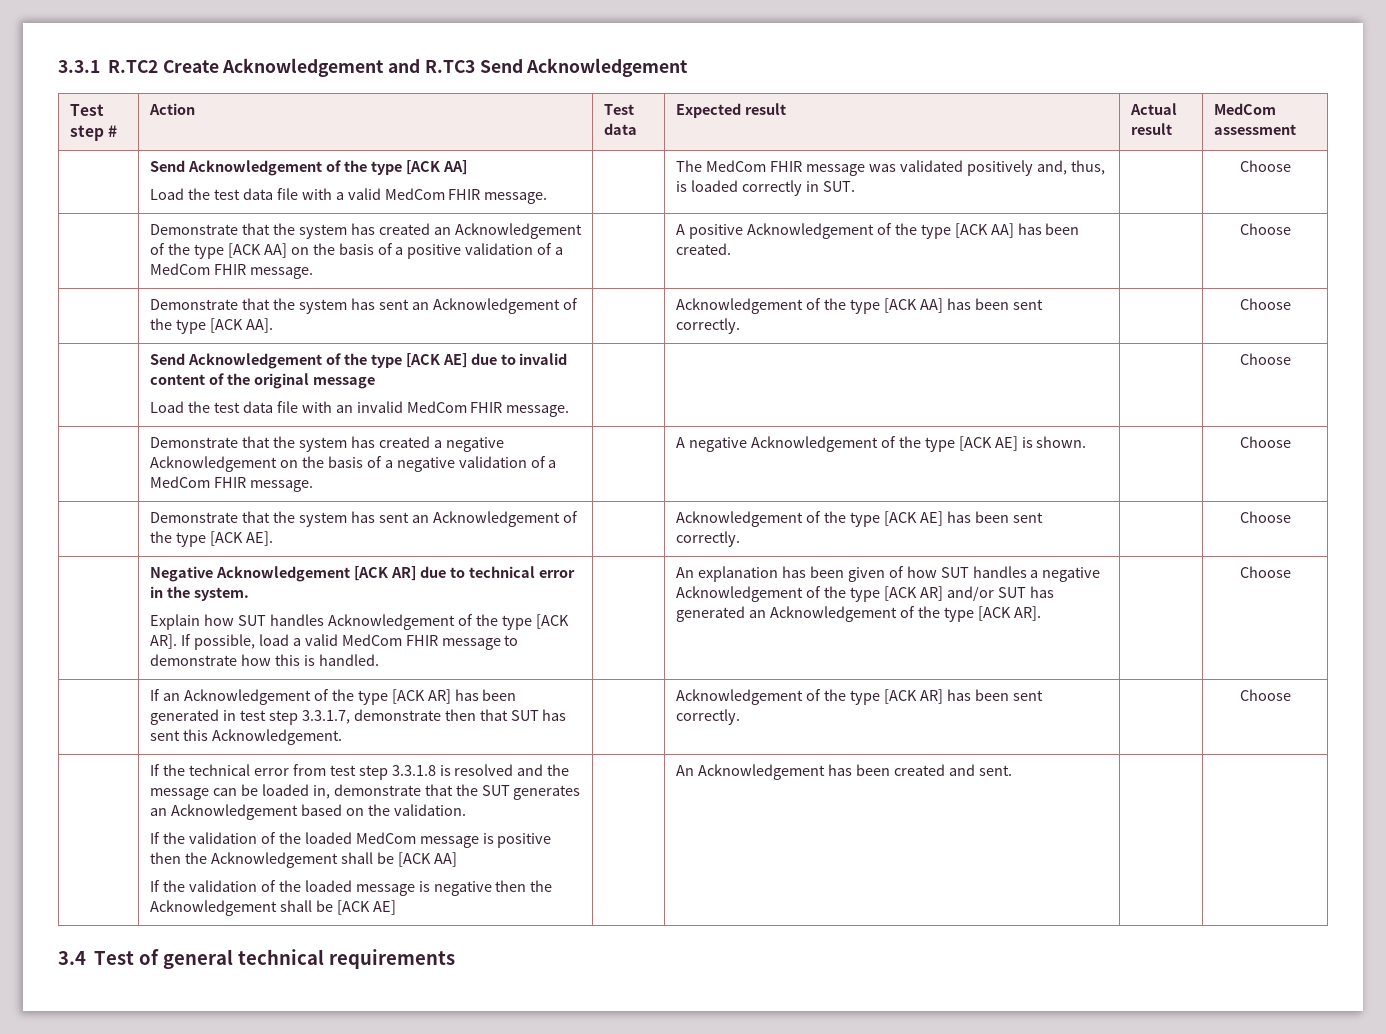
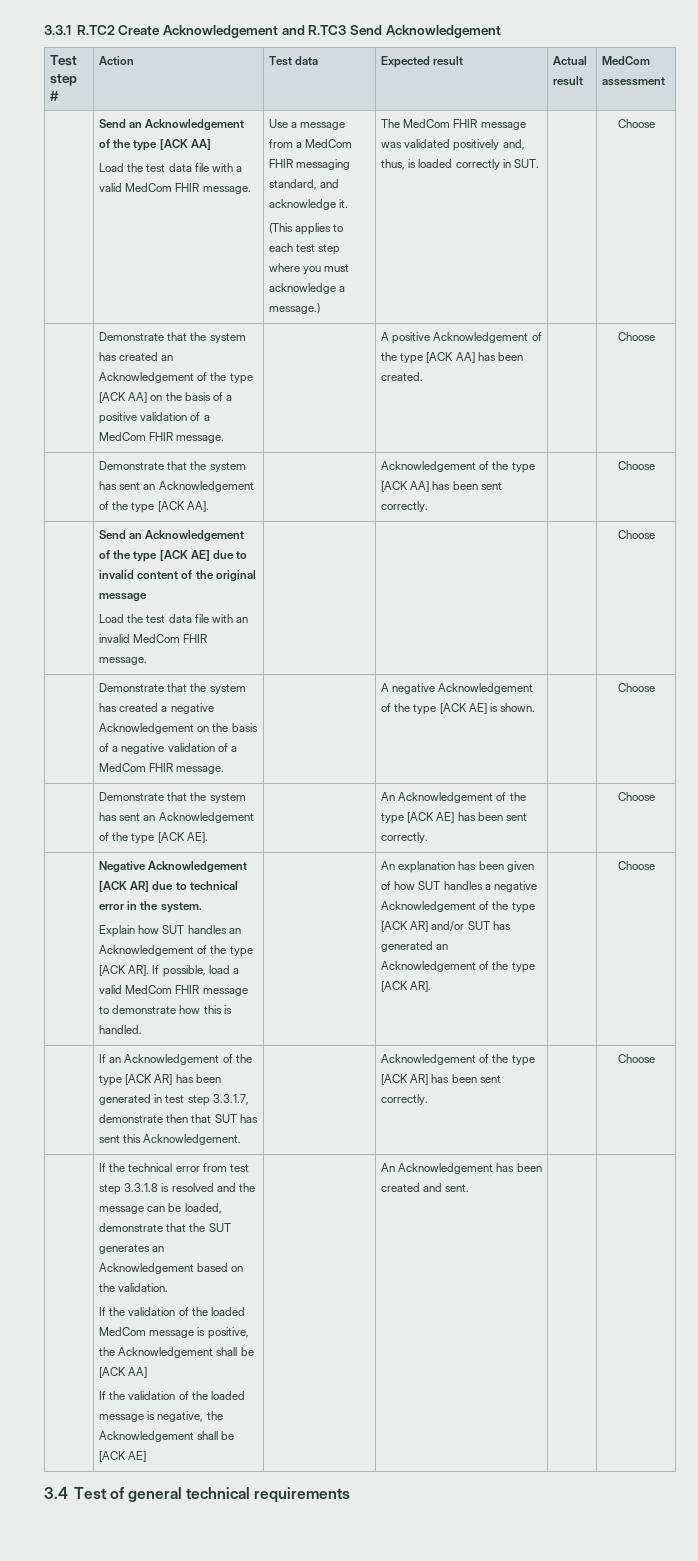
- Send Acknowledgement of the type [ACK AA]
+ Send an Acknowledgement of the type [ACK AA]
+ Use a message from a MedCom FHIR messaging standard, and acknowledge it.
+ (This applies to each test step where you must acknowledge a message.)
- | Send Acknowledgement of the type [ACK AE] due to invalid content of the original message
+ | Send an Acknowledgement of the type [ACK AE] due to invalid content of the original message
- | Demonstrate that the system has sent an Acknowledgement of the type [ACK AE]. | | Acknowledgement of the type [ACK AE] has been sent correctly. | | Choose
+ | Demonstrate that the system has sent an Acknowledgement of the type [ACK AE]. | | An Acknowledgement of the type [ACK AE] has been sent correctly. | | Choose
- Explain how SUT handles Acknowledgement of the type [ACK AR]. If possible, load a valid MedCom FHIR message to demonstrate how this is handled.
+ Explain how SUT handles an Acknowledgement of the type [ACK AR]. If possible, load a valid MedCom FHIR message to demonstrate how this is handled.
- If the technical error from test step 3.3.1.8 is resolved and the message can be loaded in, demonstrate that the SUT generates an Acknowledgement based on the validation.
+ If the technical error from test step 3.3.1.8 is resolved and the message can be loaded, demonstrate that the SUT generates an Acknowledgement based on the validation.
- If the validation of the loaded MedCom message is positive then the Acknowledgement shall be [ACK AA]
+ If the validation of the loaded MedCom message is positive, the Acknowledgement shall be [ACK AA]
- If the validation of the loaded message is negative then the Acknowledgement shall be [ACK AE]
+ If the validation of the loaded message is negative, the Acknowledgement shall be [ACK AE]

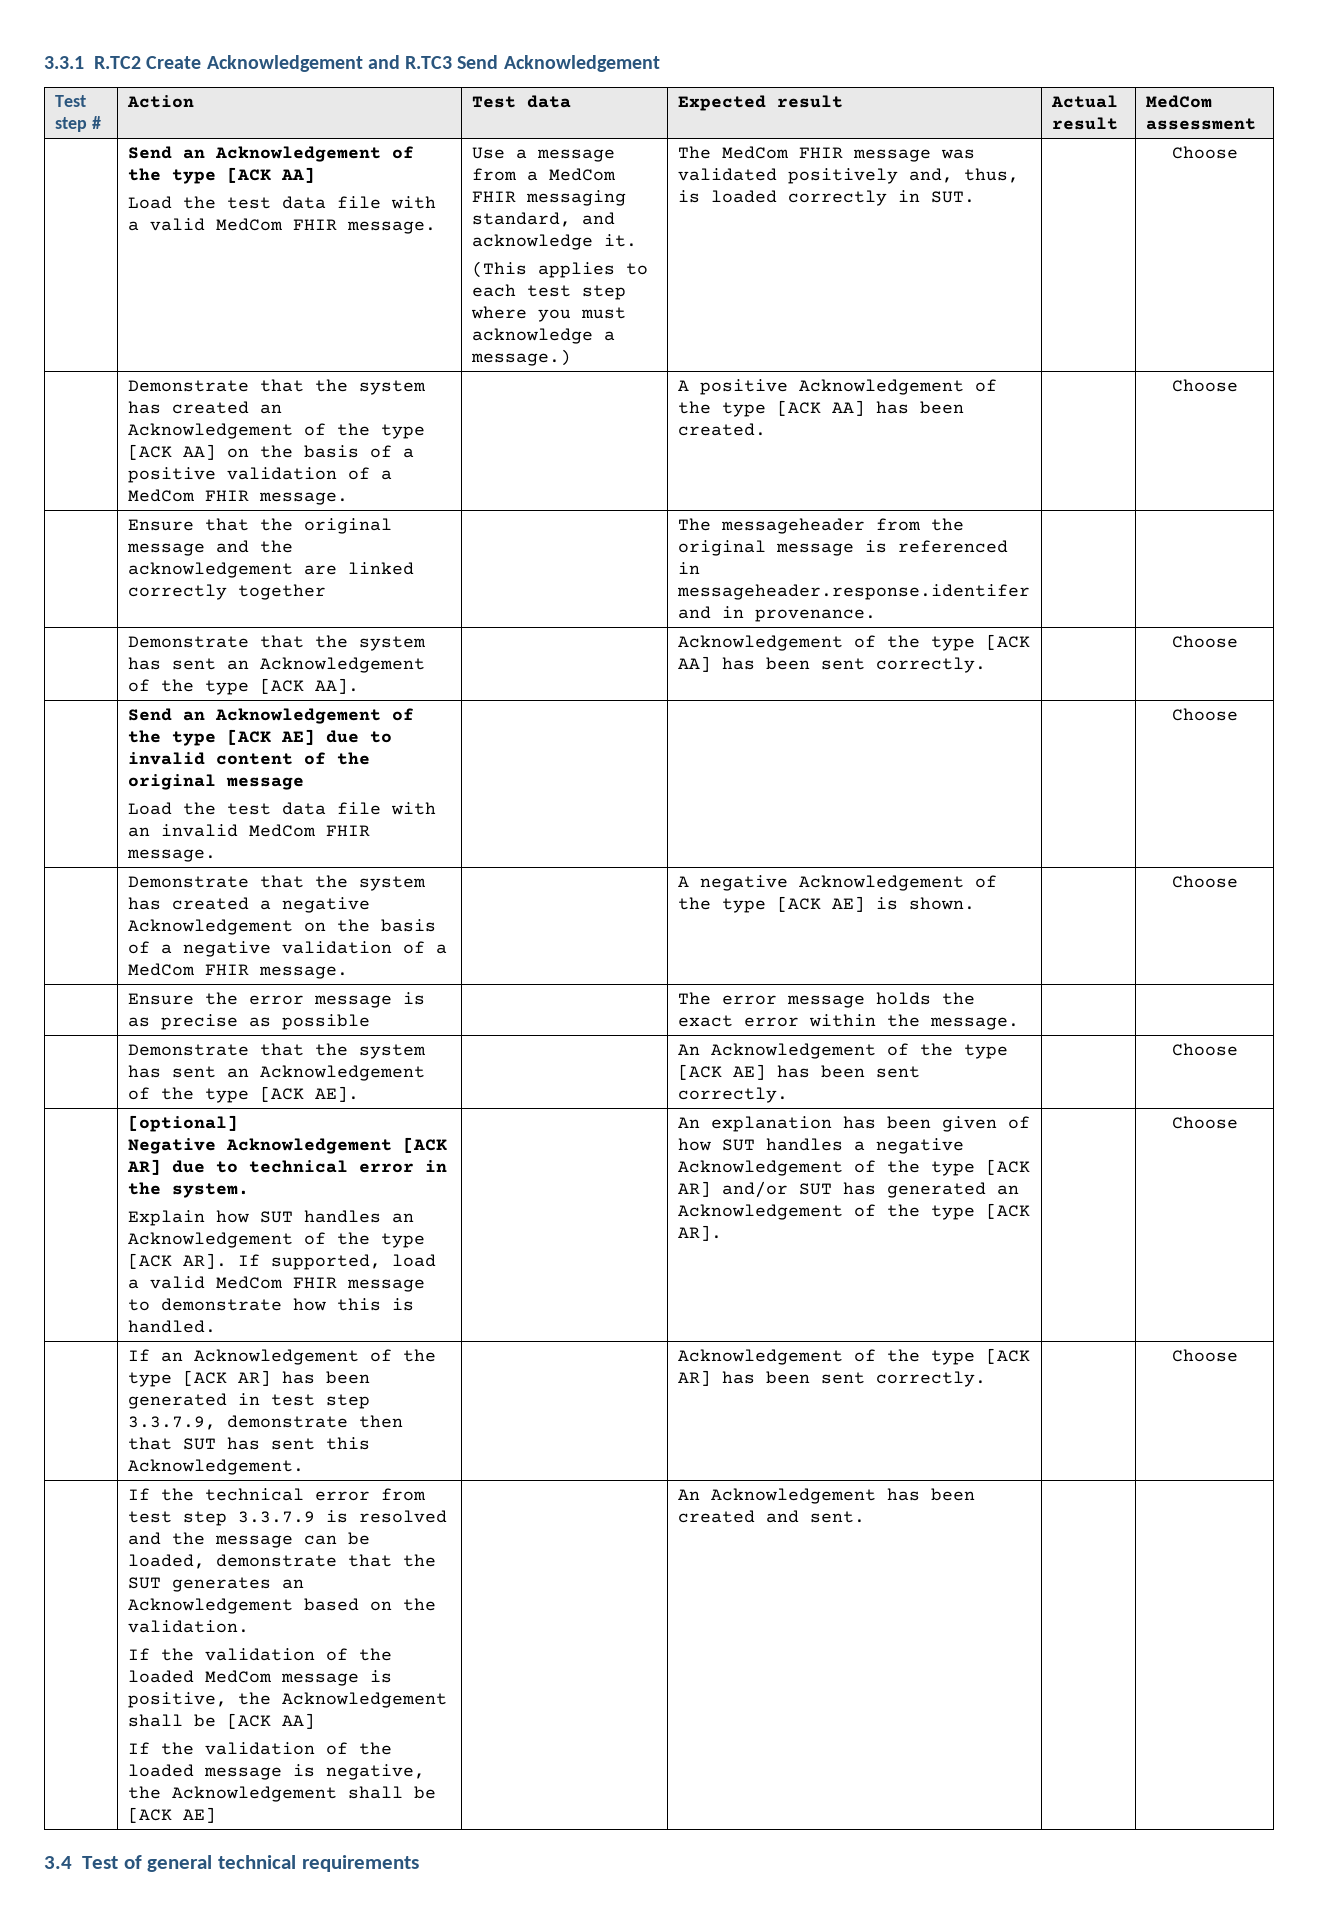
+ | Ensure that the original message and the acknowledgement are linked correctly together | | The messageheader from the original message is referenced in messageheader.response.identifer and in provenance. | |
+ | Ensure the error message is as precise as possible | | The error message holds the exact error within the message. | |
+ [optional]
- Explain how SUT handles an Acknowledgement of the type [ACK AR]. If possible, load a valid MedCom FHIR message to demonstrate how this is handled.
+ Explain how SUT handles an Acknowledgement of the type [ACK AR]. If supported, load a valid MedCom FHIR message to demonstrate how this is handled.
- | If an Acknowledgement of the type [ACK AR] has been generated in test step 3.3.1.7, demonstrate then that SUT has sent this Acknowledgement. | | Acknowledgement of the type [ACK AR] has been sent correctly. | | Choose
+ | If an Acknowledgement of the type [ACK AR] has been generated in test step 3.3.7.9, demonstrate then that SUT has sent this Acknowledgement. | | Acknowledgement of the type [ACK AR] has been sent correctly. | | Choose
- If the technical error from test step 3.3.1.8 is resolved and the message can be loaded, demonstrate that the SUT generates an Acknowledgement based on the validation.
+ If the technical error from test step 3.3.7.9 is resolved and the message can be loaded, demonstrate that the SUT generates an Acknowledgement based on the validation.

